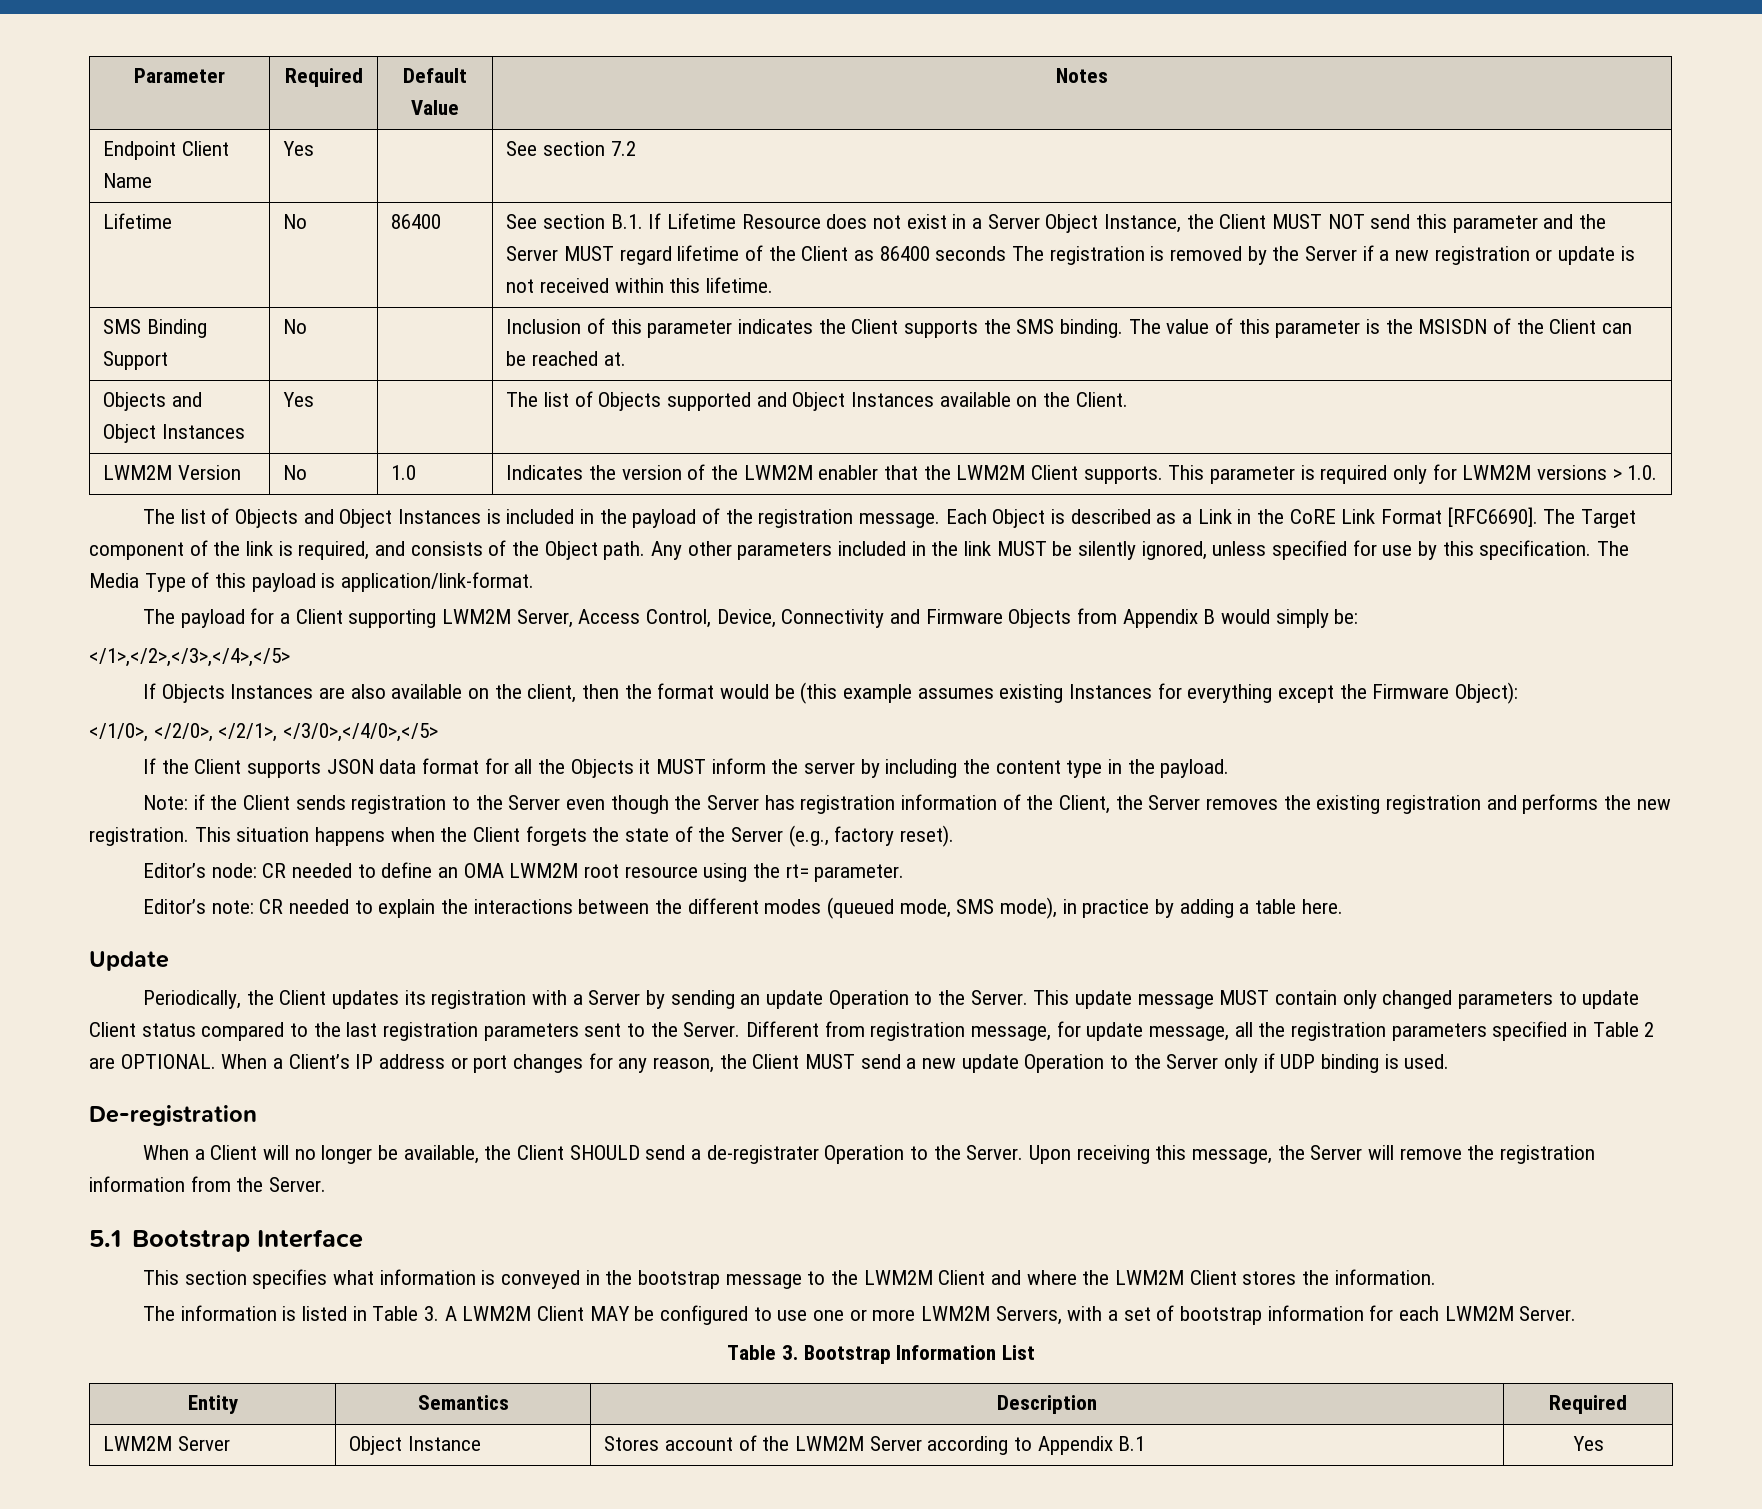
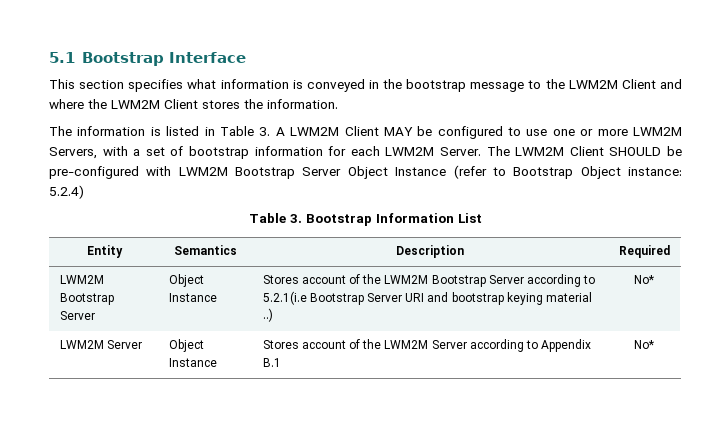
- Parameter | Required | Default Value | Notes
- Endpoint Client Name | Yes | | See section 7.2
- Lifetime | No | 86400 | See section B.1. If Lifetime Resource does not exist in a Server Object Instance, the Client MUST NOT send this parameter and the Server MUST regard lifetime of the Client as 86400 seconds The registration is removed by the Server if a new registration or update is not received within this lifetime.
- SMS Binding Support | No | | Inclusion of this parameter indicates the Client supports the SMS binding. The value of this parameter is the MSISDN of the Client can be reached at.
- Objects and Object Instances | Yes | | The list of Objects supported and Object Instances available on the Client.
- LWM2M Version | No | 1.0 | Indicates the version of the LWM2M enabler that the LWM2M Client supports. This parameter is required only for LWM2M versions > 1.0.
- The list of Objects and Object Instances is included in the payload of the registration message. Each Object is described as a Link in the CoRE Link Format [RFC6690]. The Target component of the link is required, and consists of the Object path. Any other parameters included in the link MUST be silently ignored, unless specified for use by this specification. The Media Type of this payload is application/link-format.
- The payload for a Client supporting LWM2M Server, Access Control, Device, Connectivity and Firmware Objects from Appendix B would simply be:
- </1>,</2>,</3>,</4>,</5>
- If Objects Instances are also available on the client, then the format would be (this example assumes existing Instances for everything except the Firmware Object):
- </1/0>, </2/0>, </2/1>, </3/0>,</4/0>,</5>
- If the Client supports JSON data format for all the Objects it MUST inform the server by including the content type in the payload.
- Note: if the Client sends registration to the Server even though the Server has registration information of the Client, the Server removes the existing registration and performs the new registration. This situation happens when the Client forgets the state of the Server (e.g., factory reset).
- Editor’s node: CR needed to define an OMA LWM2M root resource using the rt= parameter.
- Editor’s note: CR needed to explain the interactions between the different modes (queued mode, SMS mode), in practice by adding a table here.
- Update
- Periodically, the Client updates its registration with a Server by sending an update Operation to the Server. This update message MUST contain only changed parameters to update Client status compared to the last registration parameters sent to the Server. Different from registration message, for update message, all the registration parameters specified in Table 2 are OPTIONAL. When a Client’s IP address or port changes for any reason, the Client MUST send a new update Operation to the Server only if UDP binding is used.
- De-registration
- When a Client will no longer be available, the Client SHOULD send a de-registrater Operation to the Server. Upon receiving this message, the Server will remove the registration information from the Server.
+ The LWM2M Client SHOULD be pre-configured with LWM2M Bootstrap Server Object Instance (refer to Bootstrap Object instance: 5.2.4)
+ LWM2M Bootstrap Server | Object Instance | Stores account of the LWM2M Bootstrap Server according to 5.2.1(i.e Bootstrap Server URI and bootstrap keying material ..) | No*
- LWM2M Server | Object Instance | Stores account of the LWM2M Server according to Appendix B.1 | Yes
+ LWM2M Server | Object Instance | Stores account of the LWM2M Server according to Appendix B.1 | No*

